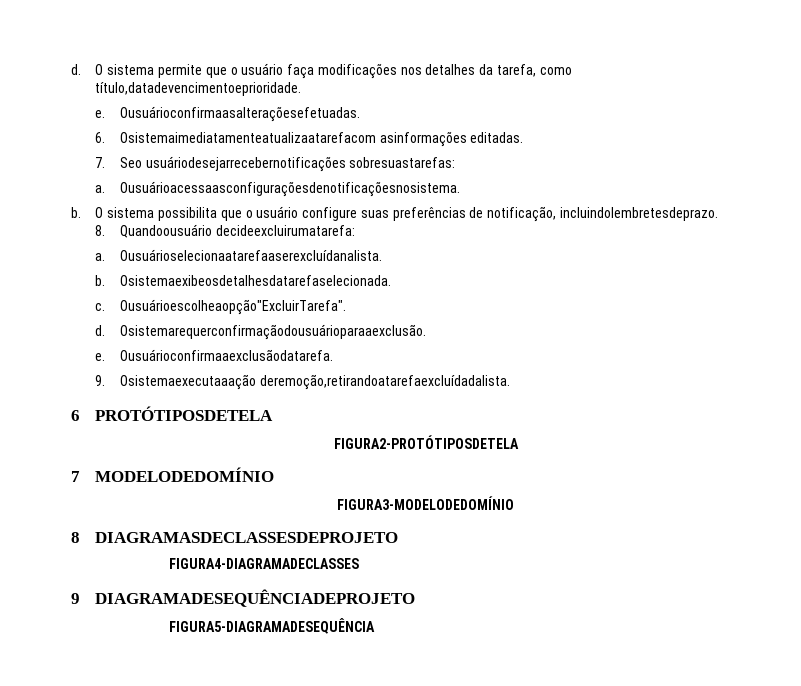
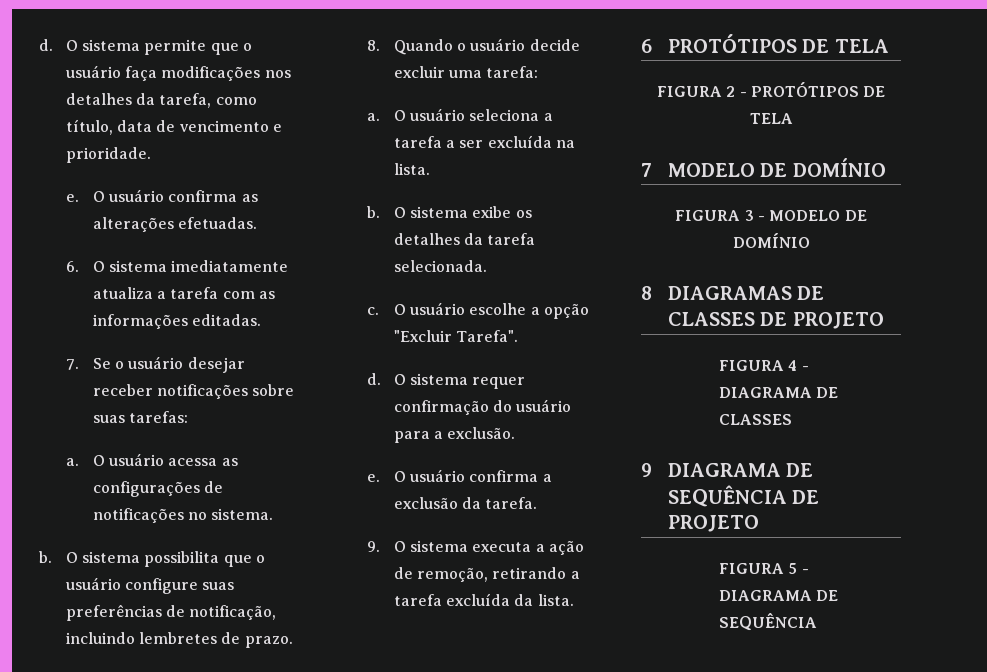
- O sistema permite que o usuário faça modificações nos detalhes da tarefa, como título,datadevencimentoeprioridade.
- e. Ousuárioconfirmaasalteraçõesefetuadas.
- 6. Osistemaimediatamenteatualizaatarefacom asinformações editadas.
- 7. Seo usuáriodesejarrecebernotificações sobresuastarefas:
- a. Ousuárioacessaasconfiguraçõesdenotificaçõesnosistema.
+ O sistema permite que o usuário faça modificações nos detalhes da tarefa, como título, data de vencimento e prioridade.
+ e. O usuário confirma as alterações efetuadas.
+ 6. O sistema imediatamente atualiza a tarefa com as informações editadas.
+ 7. Se o usuário desejar receber notificações sobre suas tarefas:
+ a. O usuário acessa as configurações de notificações no sistema.
- O sistema possibilita que o usuário configure suas preferências de notificação, incluindolembretesdeprazo.
- 8. Quandoousuário decideexcluirumatarefa:
- a. Ousuárioselecionaatarefaaserexcluídanalista.
- b. Osistemaexibeosdetalhesdatarefaselecionada.
- c. Ousuárioescolheaopção"ExcluirTarefa".
- d. Osistemarequerconfirmaçãodousuárioparaaexclusão.
- e. Ousuárioconfirmaaexclusãodatarefa.
- 9. Osistemaexecutaaação deremoção,retirandoatarefaexcluídadalista.
- 6 PROTÓTIPOSDETELA
- FIGURA2-PROTÓTIPOSDETELA
- 7 MODELODEDOMÍNIO
- FIGURA3-MODELODEDOMÍNIO
- 8 DIAGRAMASDECLASSESDEPROJETO
- FIGURA4-DIAGRAMADECLASSES
- 9 DIAGRAMADESEQUÊNCIADEPROJETO
- FIGURA5-DIAGRAMADESEQUÊNCIA
+ O sistema possibilita que o usuário configure suas preferências de notificação, incluindo lembretes de prazo.
+ 8. Quando o usuário decide excluir uma tarefa:
+ a. O usuário seleciona a tarefa a ser excluída na lista.
+ b. O sistema exibe os detalhes da tarefa selecionada.
+ c. O usuário escolhe a opção "Excluir Tarefa".
+ d. O sistema requer confirmação do usuário para a exclusão.
+ e. O usuário confirma a exclusão da tarefa.
+ 9. O sistema executa a ação de remoção, retirando a tarefa excluída da lista.
+ 6 PROTÓTIPOS DE TELA
+ FIGURA 2 - PROTÓTIPOS DE TELA
+ 7 MODELO DE DOMÍNIO
+ FIGURA 3 - MODELO DE DOMÍNIO
+ 8 DIAGRAMAS DE CLASSES DE PROJETO
+ FIGURA 4 - DIAGRAMA DE CLASSES
+ 9 DIAGRAMA DE SEQUÊNCIA DE PROJETO
+ FIGURA 5 - DIAGRAMA DE SEQUÊNCIA

